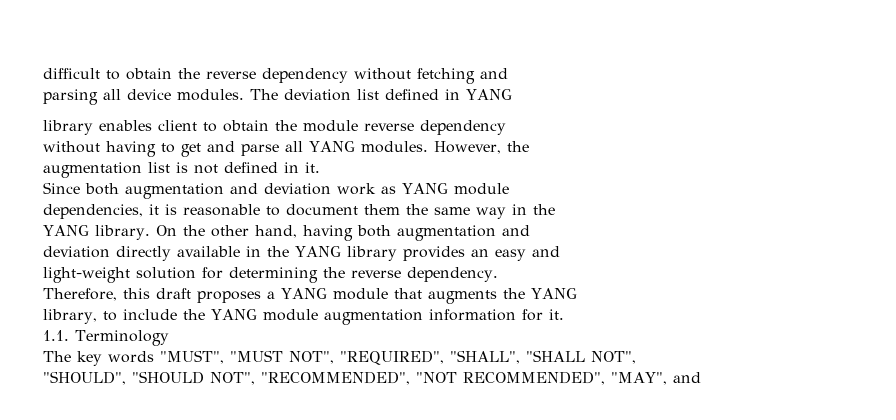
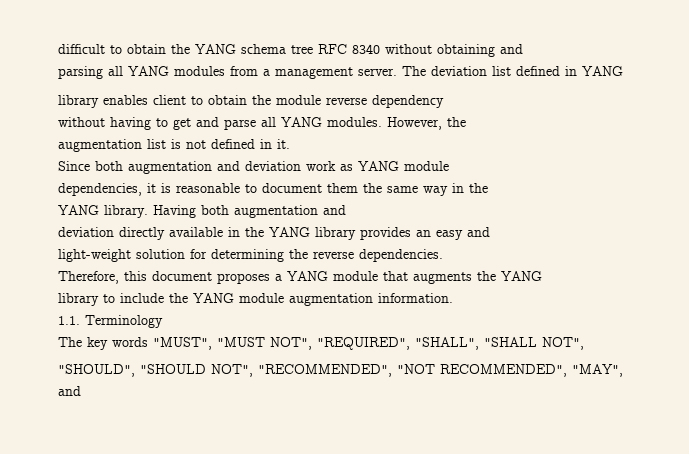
- difficult to obtain the reverse dependency without fetching and
- parsing all device modules.
+ difficult to obtain the YANG schema tree RFC 8340 without obtaining and
+ parsing all YANG modules from a management server.
- On the other hand, having both augmentation and
+ Having both augmentation and
- light-weight solution for determining the reverse dependency.
+ light-weight solution for determining the reverse dependencies.
- Therefore, this draft proposes a YANG module that augments the YANG
+ Therefore, this document proposes a YANG module that augments the YANG
- library, to include the YANG module augmentation information for it.
+ library to include the YANG module augmentation information.

